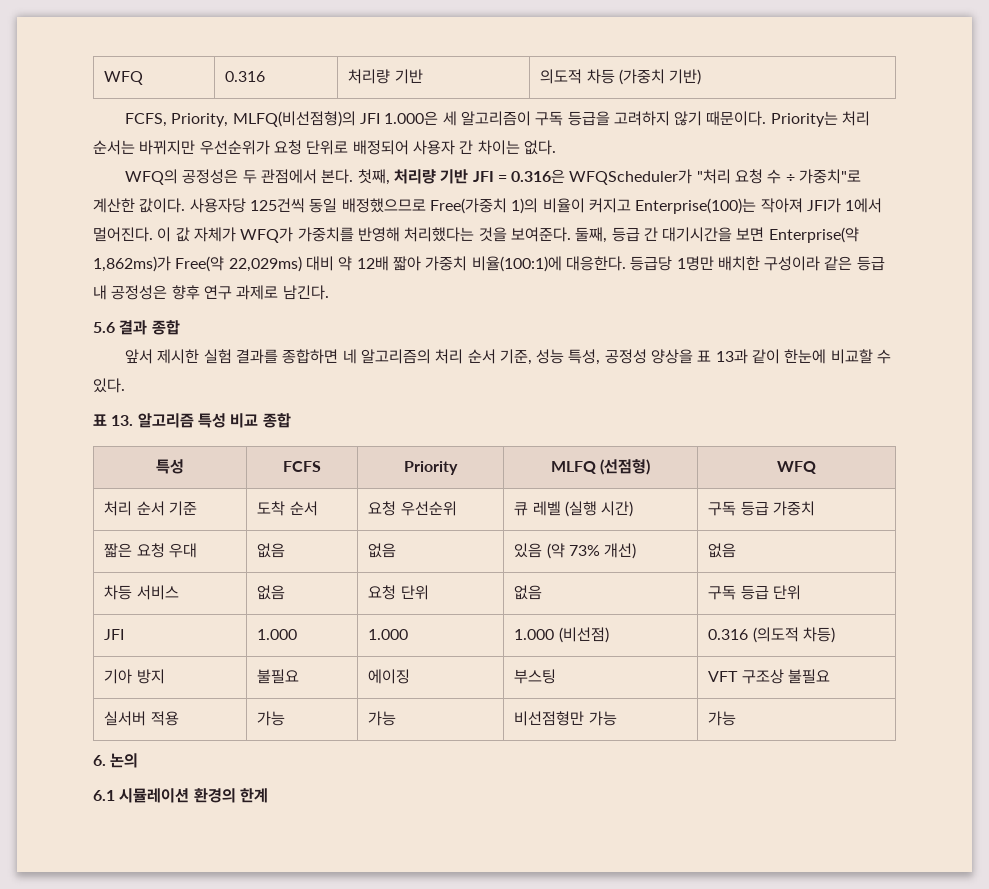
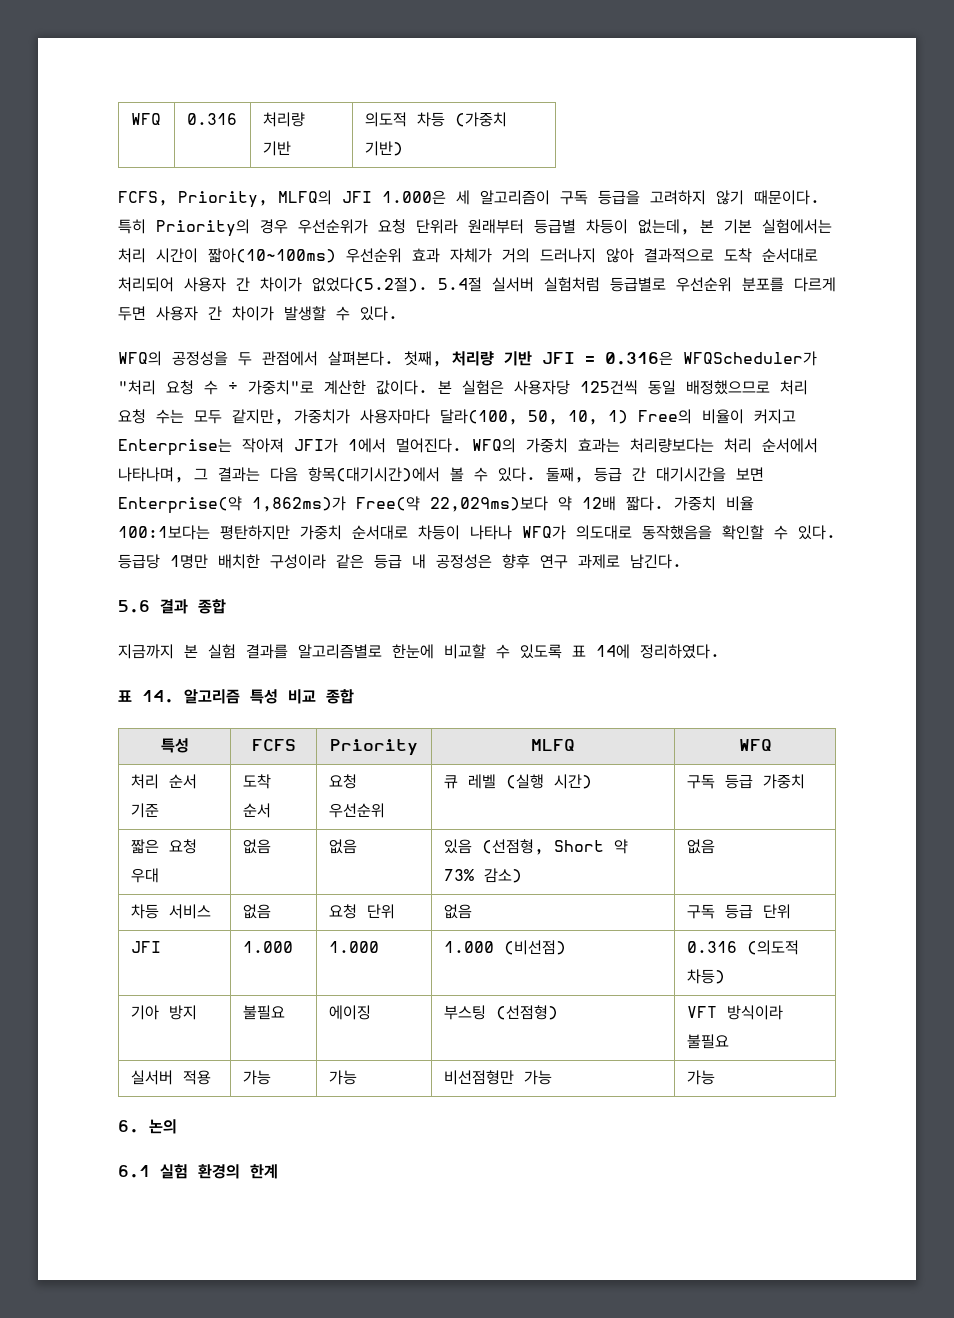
- FCFS, Priority, MLFQ(비선점형)의 JFI 1.000은 세 알고리즘이 구독 등급을 고려하지 않기 때문이다.
+ FCFS, Priority, MLFQ의 JFI 1.000은 세 알고리즘이 구독 등급을 고려하지 않기 때문이다.
- Priority는 처리 순서는 바뀌지만 우선순위가 요청 단위로 배정되어 사용자 간 차이는 없다.
- WFQ의 공정성은 두 관점에서 본다.
+ 특히 Priority의 경우 우선순위가 요청 단위라 원래부터 등급별 차등이 없는데, 본 기본 실험에서는 처리 시간이 짧아(10~100ms) 우선순위 효과 자체가 거의 드러나지 않아 결과적으로 도착 순서대로 처리되어 사용자 간 차이가 없었다(5.2절). 5.4절 실서버 실험처럼 등급별로 우선순위 분포를 다르게 두면 사용자 간 차이가 발생할 수 있다.
+ WFQ의 공정성을 두 관점에서 살펴본다.
- 사용자당 125건씩 동일 배정했으므로 Free(가중치 1)의 비율이 커지고 Enterprise(100)는 작아져 JFI가 1에서 멀어진다.
+ 본 실험은 사용자당 125건씩 동일 배정했으므로 처리 요청 수는 모두 같지만, 가중치가 사용자마다 달라(100, 50, 10, 1) Free의 비율이 커지고 Enterprise는 작아져 JFI가 1에서 멀어진다.
- 이 값 자체가 WFQ가 가중치를 반영해 처리했다는 것을 보여준다.
+ WFQ의 가중치 효과는 처리량보다는 처리 순서에서 나타나며, 그 결과는 다음 항목(대기시간)에서 볼 수 있다.
- 둘째, 등급 간 대기시간을 보면 Enterprise(약 1,862ms)가 Free(약 22,029ms) 대비 약 12배 짧아 가중치 비율(100:1)에 대응한다.
+ 둘째, 등급 간 대기시간을 보면 Enterprise(약 1,862ms)가 Free(약 22,029ms)보다 약 12배 짧다. 가중치 비율 100:1보다는 평탄하지만 가중치 순서대로 차등이 나타나 WFQ가 의도대로 동작했음을 확인할 수 있다.
- 앞서 제시한 실험 결과를 종합하면 네 알고리즘의 처리 순서 기준, 성능 특성, 공정성 양상을 표 13과 같이 한눈에 비교할 수 있다.
- 표 13. 알고리즘 특성 비교 종합
+ 지금까지 본 실험 결과를 알고리즘별로 한눈에 비교할 수 있도록 표 14에 정리하였다.
+ 표 14. 알고리즘 특성 비교 종합
- 특성 | FCFS | Priority | MLFQ (선점형) | WFQ
+ 특성 | FCFS | Priority | MLFQ | WFQ
- 짧은 요청 우대 | 없음 | 없음 | 있음 (약 73% 개선) | 없음
+ 짧은 요청 우대 | 없음 | 없음 | 있음 (선점형, Short 약 73% 감소) | 없음
- 기아 방지 | 불필요 | 에이징 | 부스팅 | VFT 구조상 불필요
+ 기아 방지 | 불필요 | 에이징 | 부스팅 (선점형) | VFT 방식이라 불필요
- 6.1 시뮬레이션 환경의 한계
+ 6.1 실험 환경의 한계

